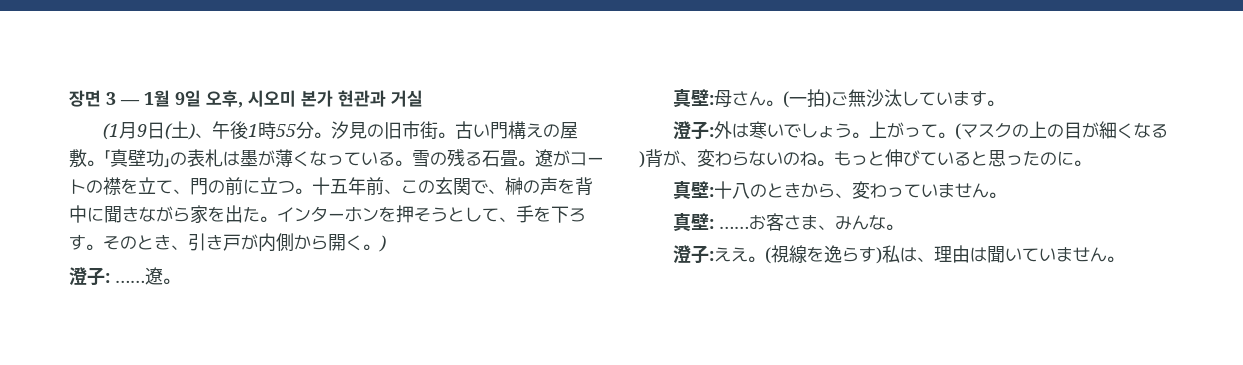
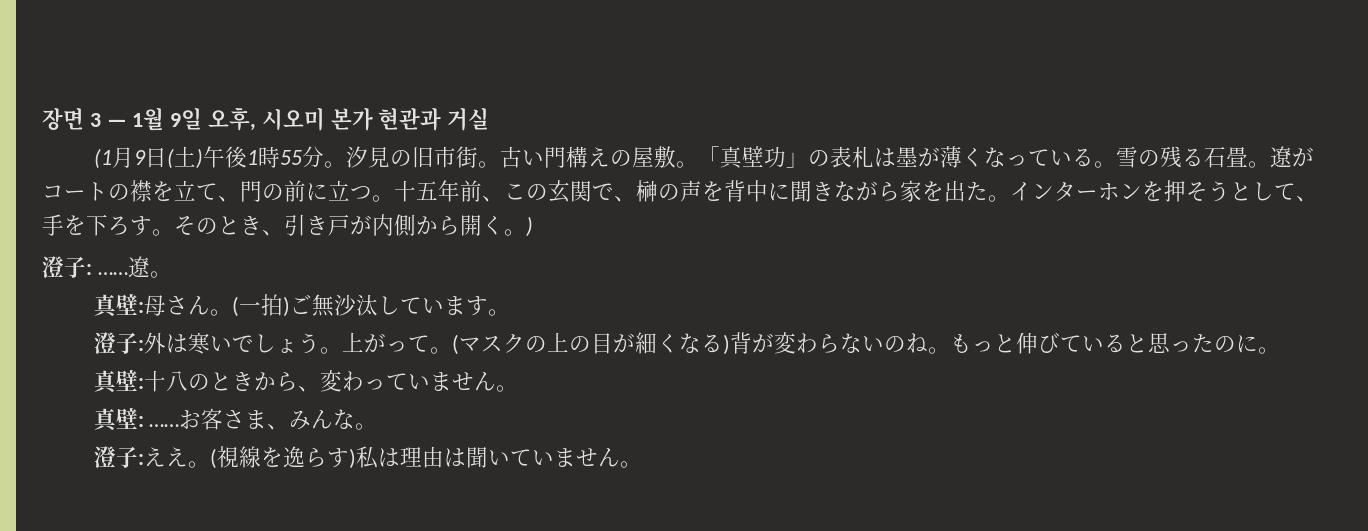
- (1月9日(土)、午後1時55分。
+ (1月9日(土)午後1時55分。
- (マスクの上の目が細くなる)背が、変わらないのね。
+ (マスクの上の目が細くなる)背が変わらないのね。
- (視線を逸らす)私は、理由は聞いていません。
+ (視線を逸らす)私は理由は聞いていません。

